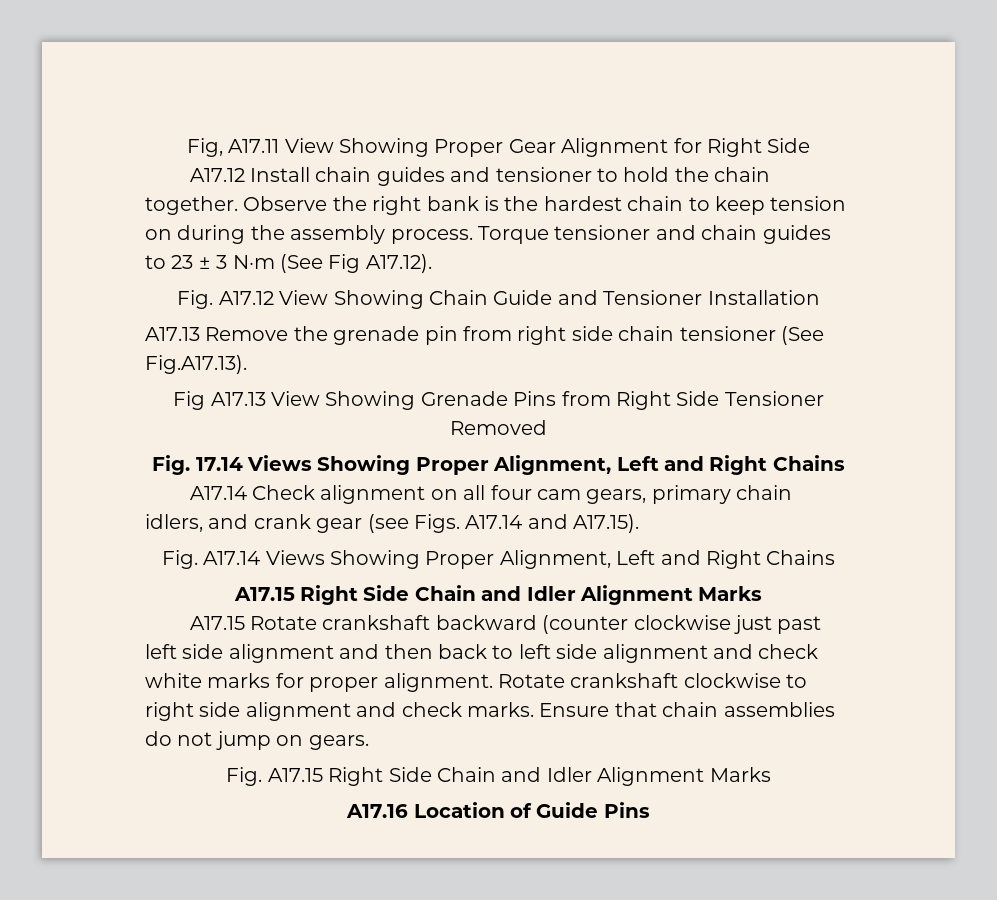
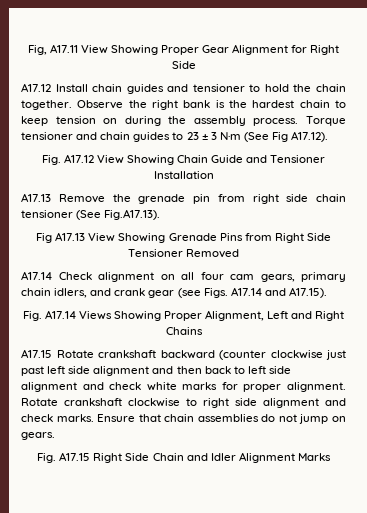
- Fig. 17.14 Views Showing Proper Alignment, Left and Right Chains
  Fig. A17.14 Views Showing Proper Alignment, Left and Right Chains
- A17.15 Right Side Chain and Idler Alignment Marks
- A17.16 Location of Guide Pins

